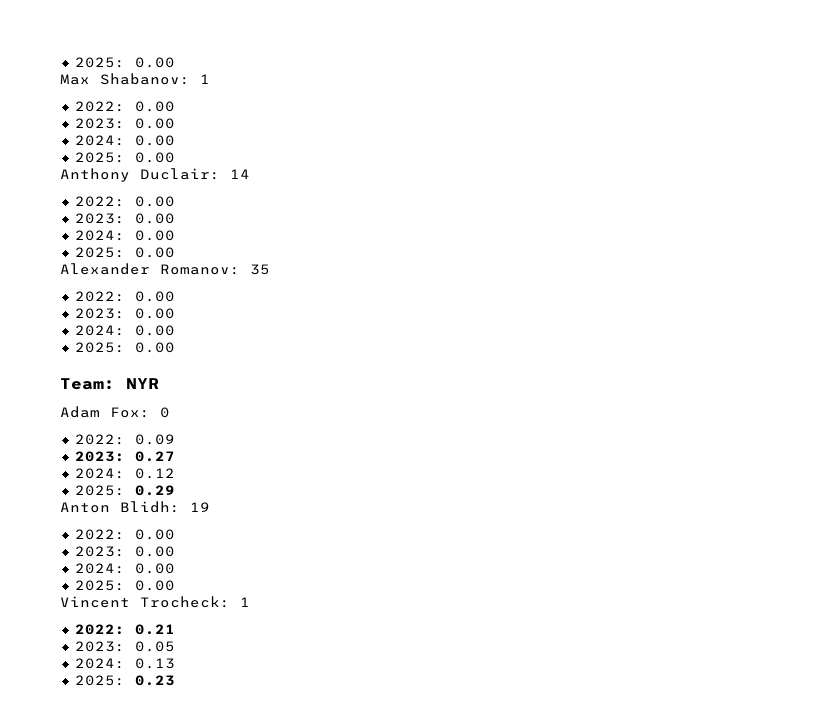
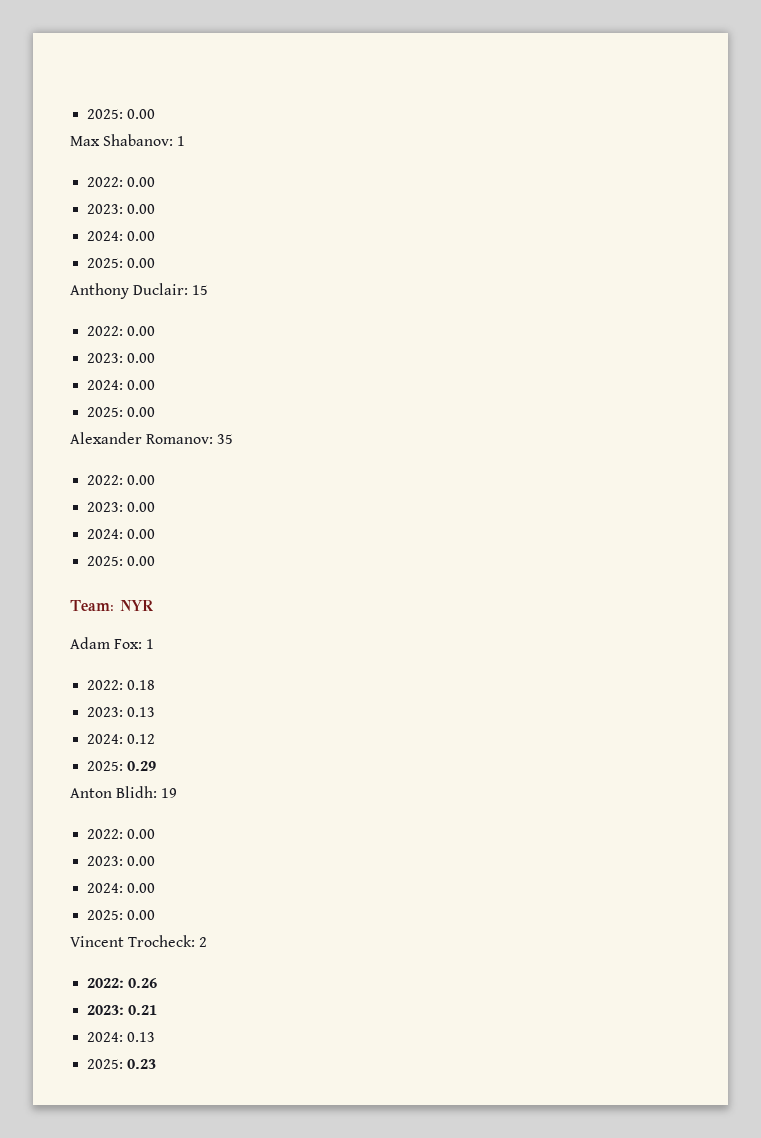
- Anthony Duclair: 14
+ Anthony Duclair: 15
- Adam Fox: 0
- 2022: 0.09
- 2023: 0.27
+ Adam Fox: 1
+ 2022: 0.18
+ 2023: 0.13
- Vincent Trocheck: 1
- 2022: 0.21
- 2023: 0.05
+ Vincent Trocheck: 2
+ 2022: 0.26
+ 2023: 0.21

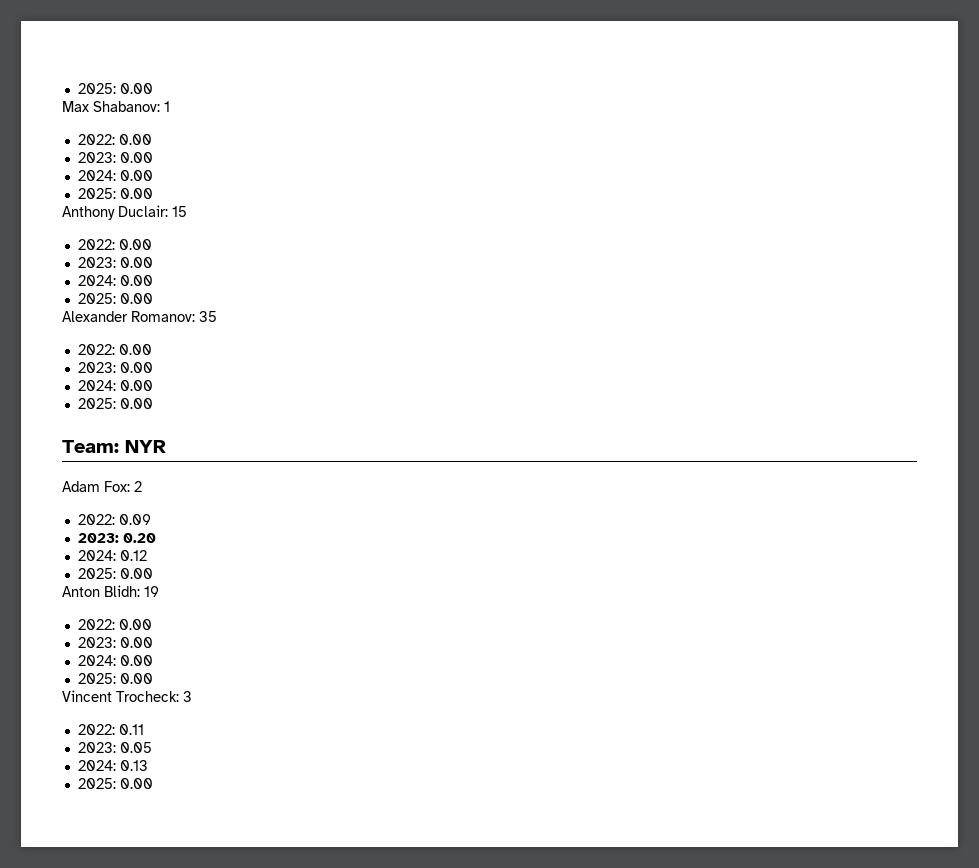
- Adam Fox: 1
- 2022: 0.18
- 2023: 0.13
+ Adam Fox: 2
+ 2022: 0.09
+ 2023: 0.20
  2024: 0.12
- 2025: 0.29
+ 2025: 0.00
- Vincent Trocheck: 2
- 2022: 0.26
- 2023: 0.21
+ Vincent Trocheck: 3
+ 2022: 0.11
+ 2023: 0.05
  2024: 0.13
- 2025: 0.23
+ 2025: 0.00

